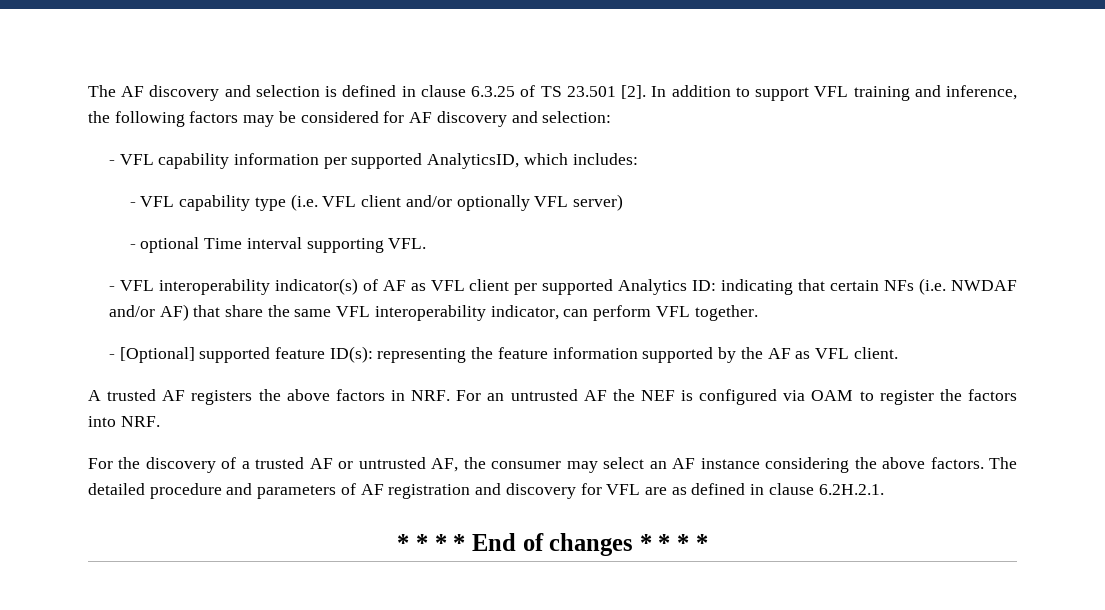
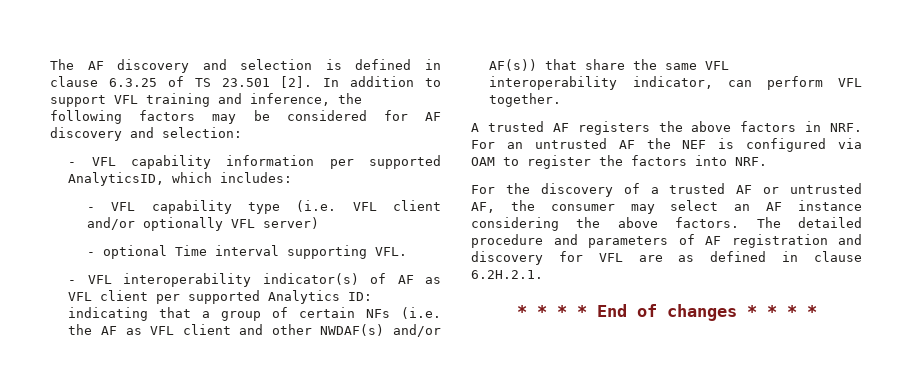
- - VFL interoperability indicator(s) of AF as VFL client per supported Analytics ID: indicating that certain NFs (i.e. NWDAF and/or AF) that share the same VFL interoperability indicator, can perform VFL together.
+ - VFL interoperability indicator(s) of AF as VFL client per supported Analytics ID: indicating that a group of certain NFs (i.e. the AF as VFL client and other NWDAF(s) and/or AF(s)) that share the same VFL interoperability indicator, can perform VFL together.
- - [Optional] supported feature ID(s): representing the feature information supported by the AF as VFL client.

